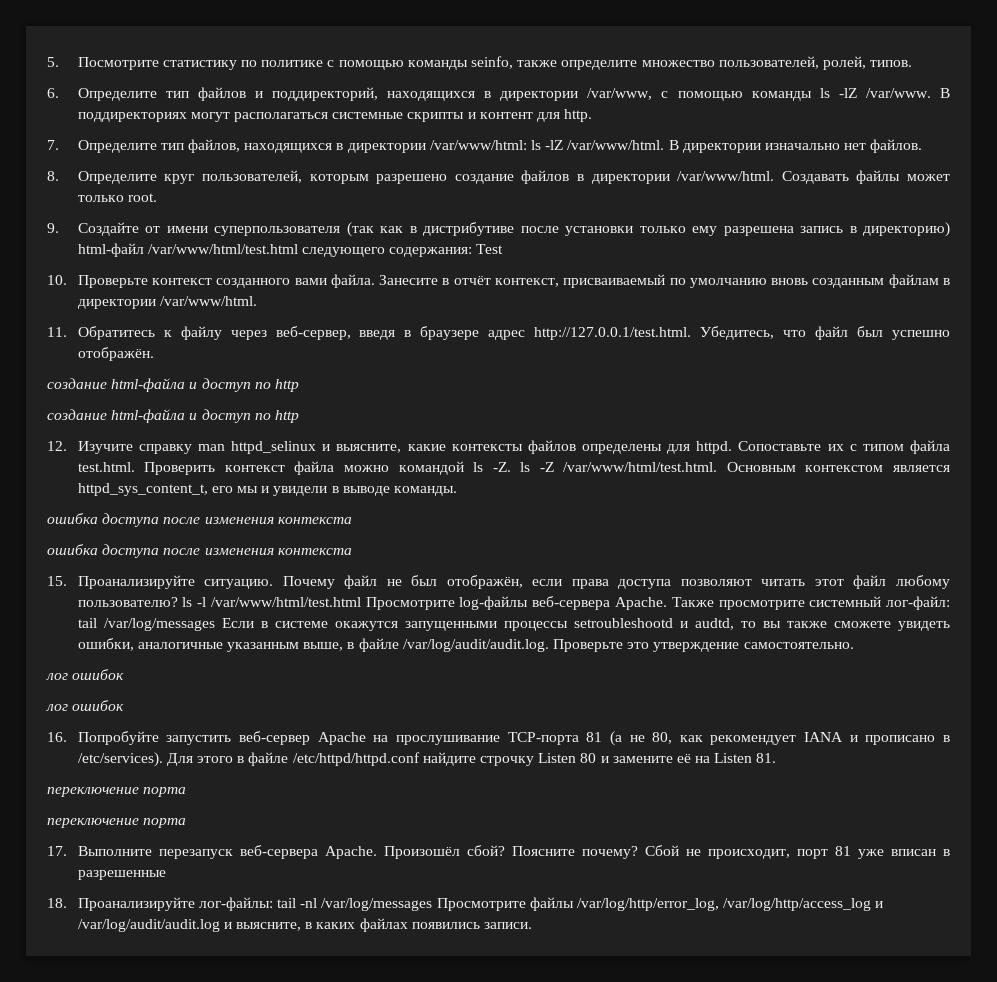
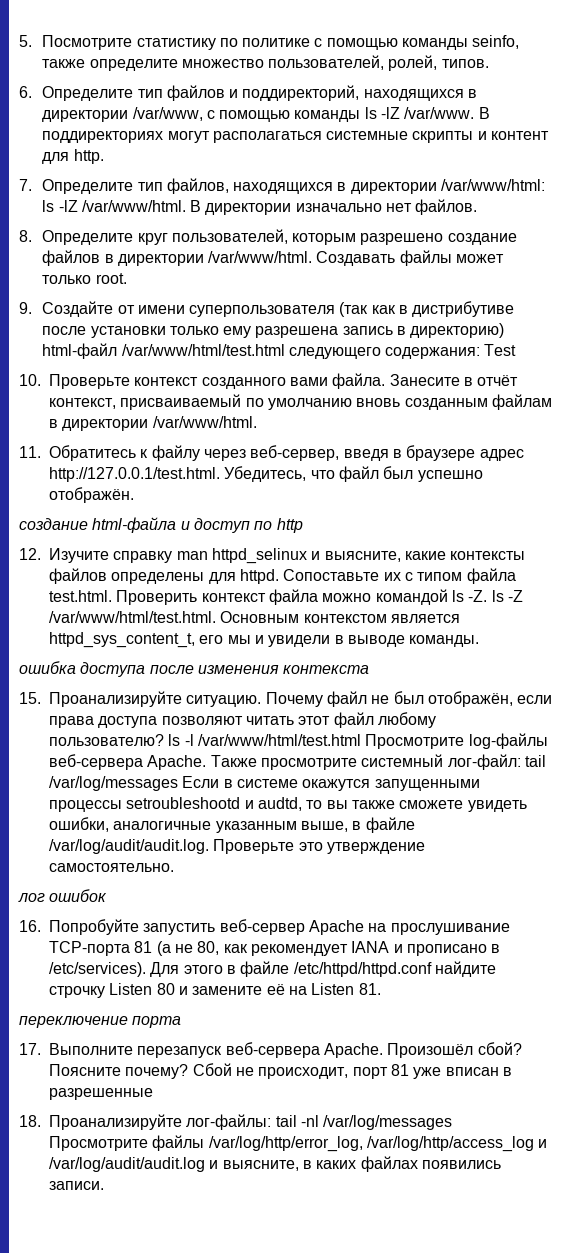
  11. Обратитесь к файлу через веб-сервер, введя в браузере адрес http://127.0.0.1/test.html. Убедитесь, что файл был успешно отображён.
- создание html-файла и доступ по http
  Сопоставьте их с типом файла test.html. Проверить контекст файла можно командой ls -Z. ls -Z /var/www/html/test.html. Основным контекстом является httpd_sys_content_t, его мы и увидели в выводе команды.
- ошибка доступа после изменения контекста
  Также просмотрите системный лог-файл: tail /var/log/messages Если в системе окажутся запущенными процессы setroubleshootd и audtd, то вы также сможете увидеть ошибки, аналогичные указанным выше, в файле /var/log/audit/audit.log. Проверьте это утверждение самостоятельно.
- лог ошибок
  Для этого в файле /etc/httpd/httpd.conf найдите строчку Listen 80 и замените её на Listen 81.
- переключение порта

